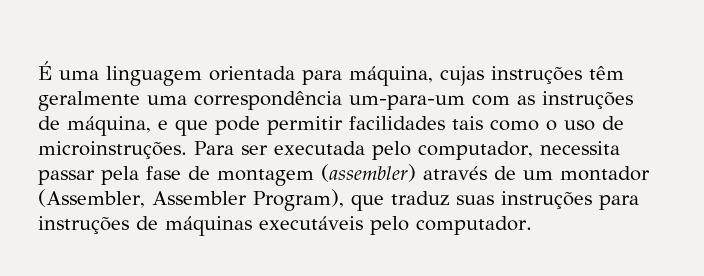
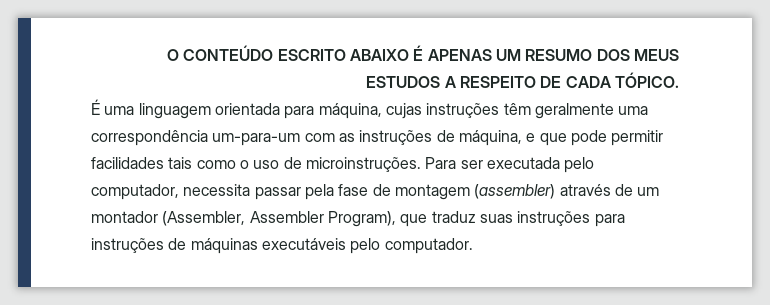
+ O CONTEÚDO ESCRITO ABAIXO É APENAS UM RESUMO DOS MEUS ESTUDOS A RESPEITO DE CADA TÓPICO.

